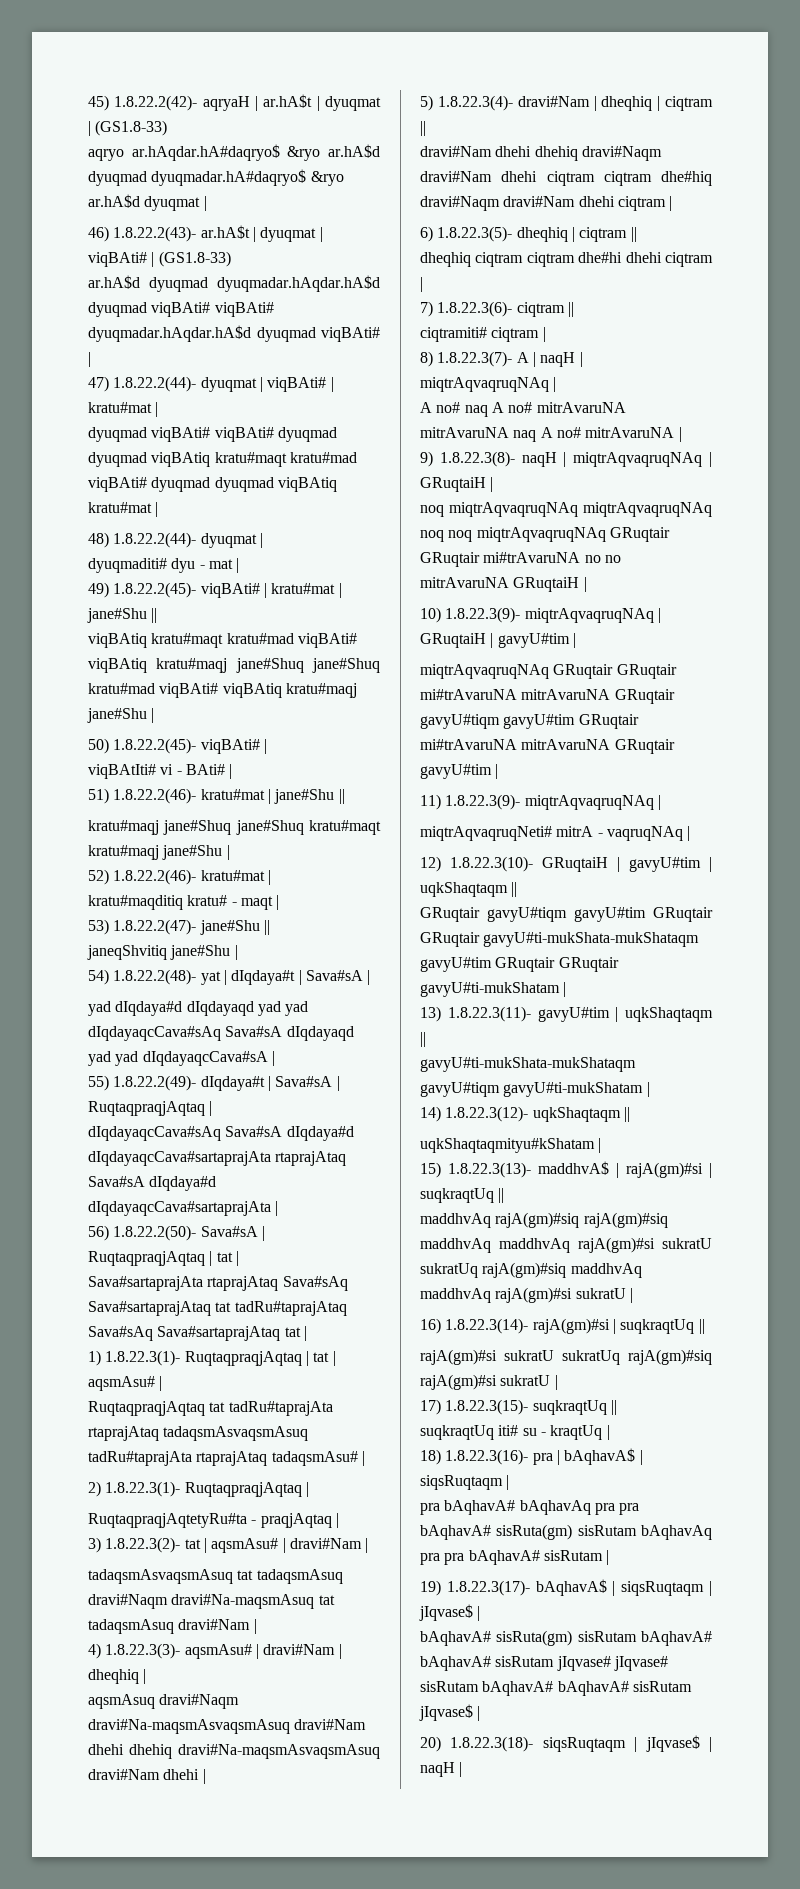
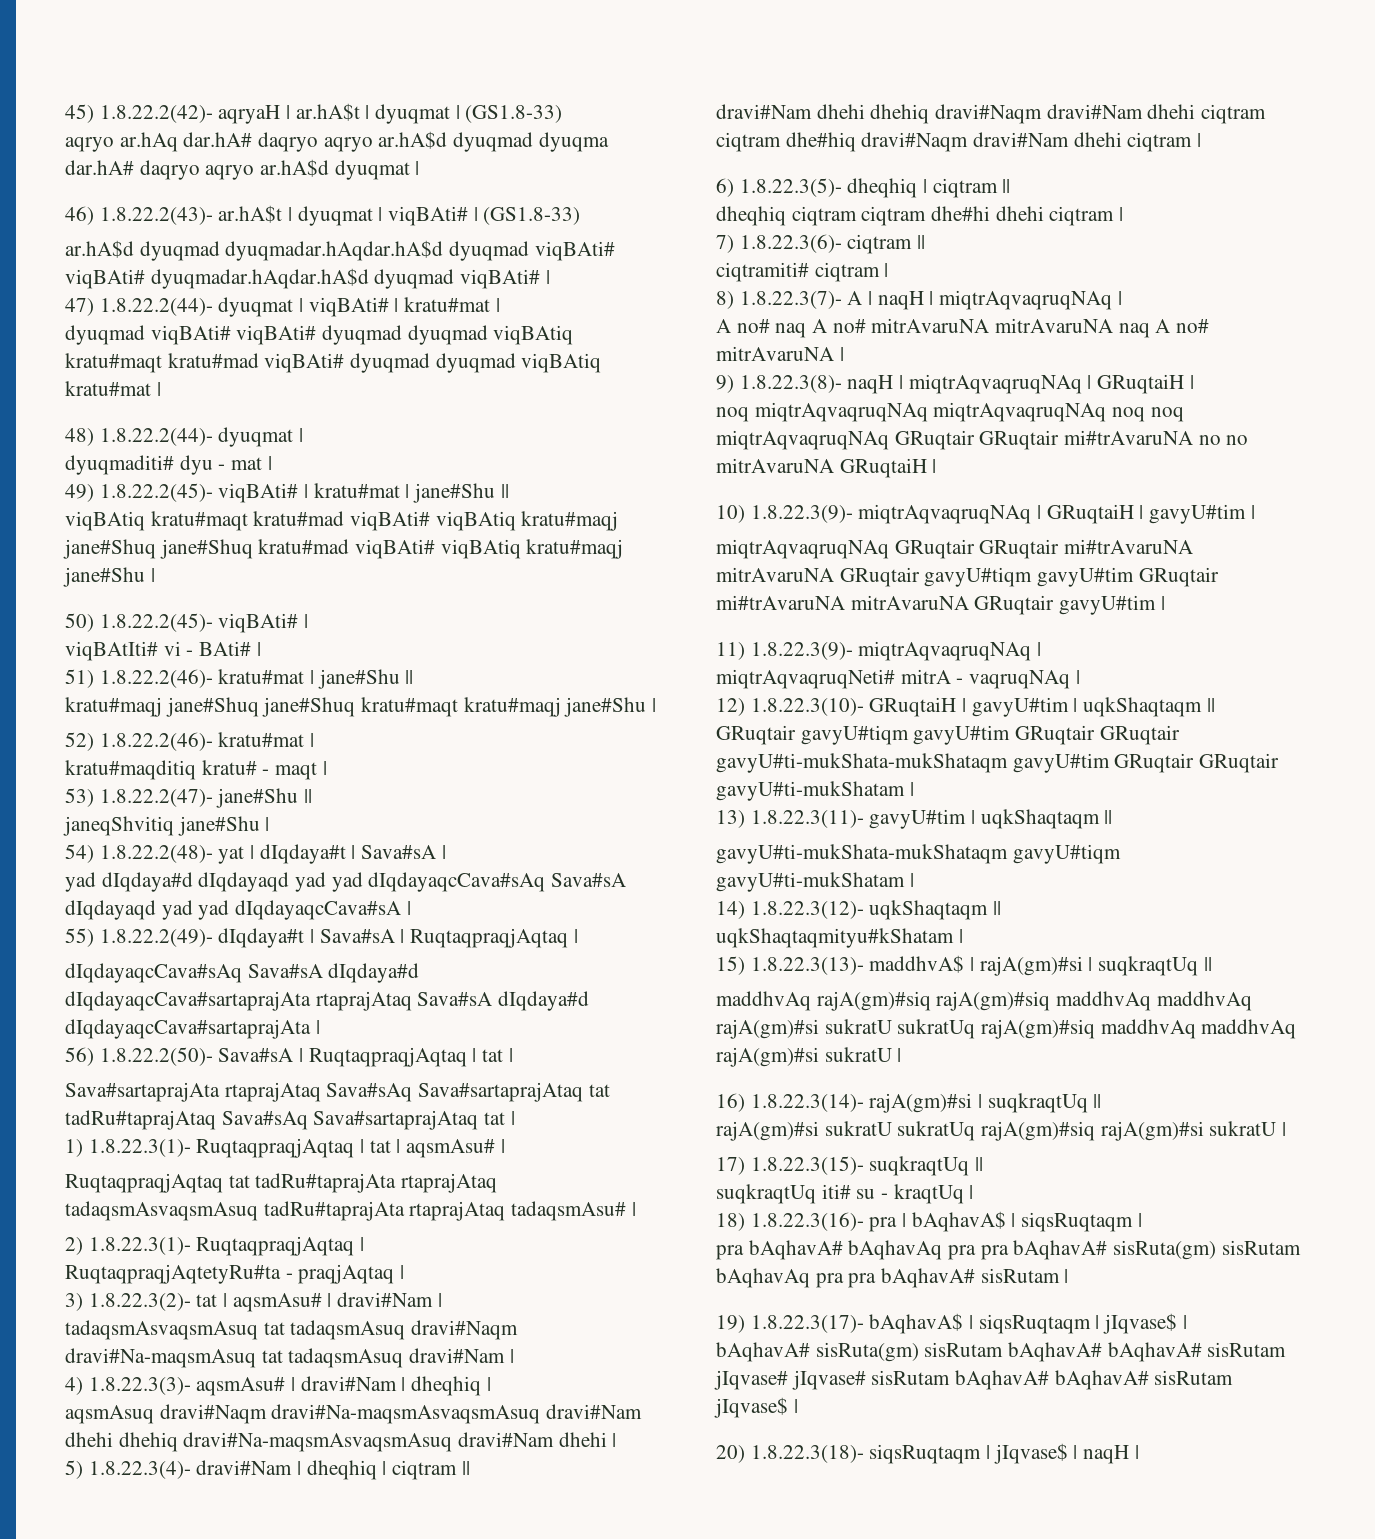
- aqryo ar.hAqdar.hA#daqryo$ &ryo ar.hA$d dyuqmad dyuqmadar.hA#daqryo$ &ryo ar.hA$d dyuqmat |
+ aqryo ar.hAq dar.hA# daqryo aqryo ar.hA$d dyuqmad dyuqma dar.hA# daqryo aqryo ar.hA$d dyuqmat |

